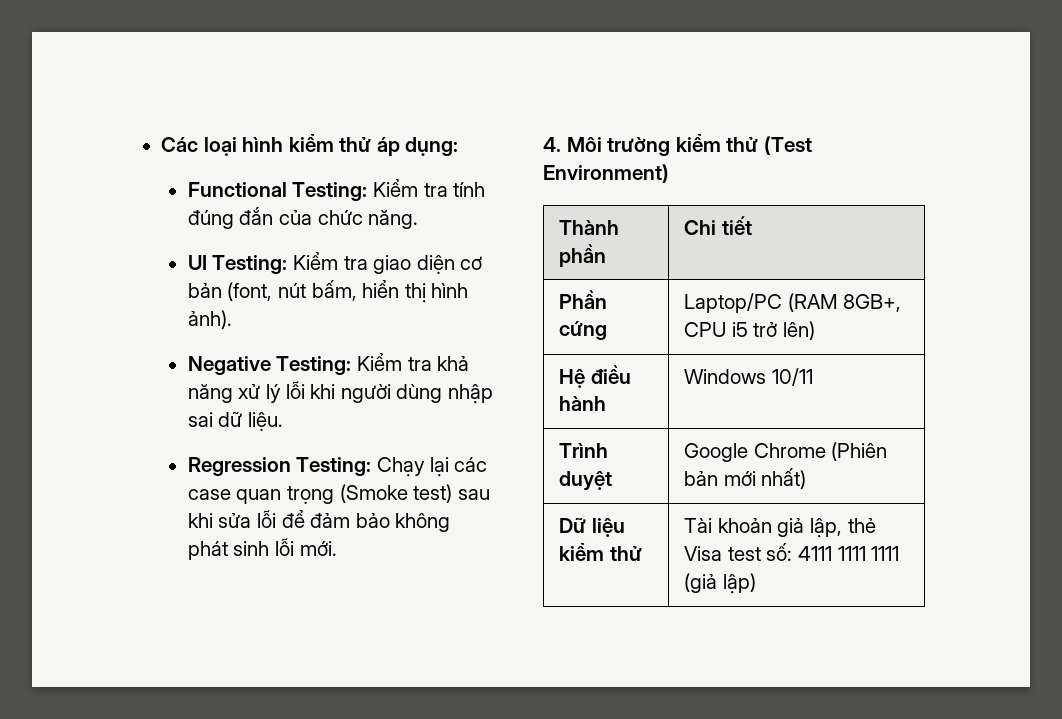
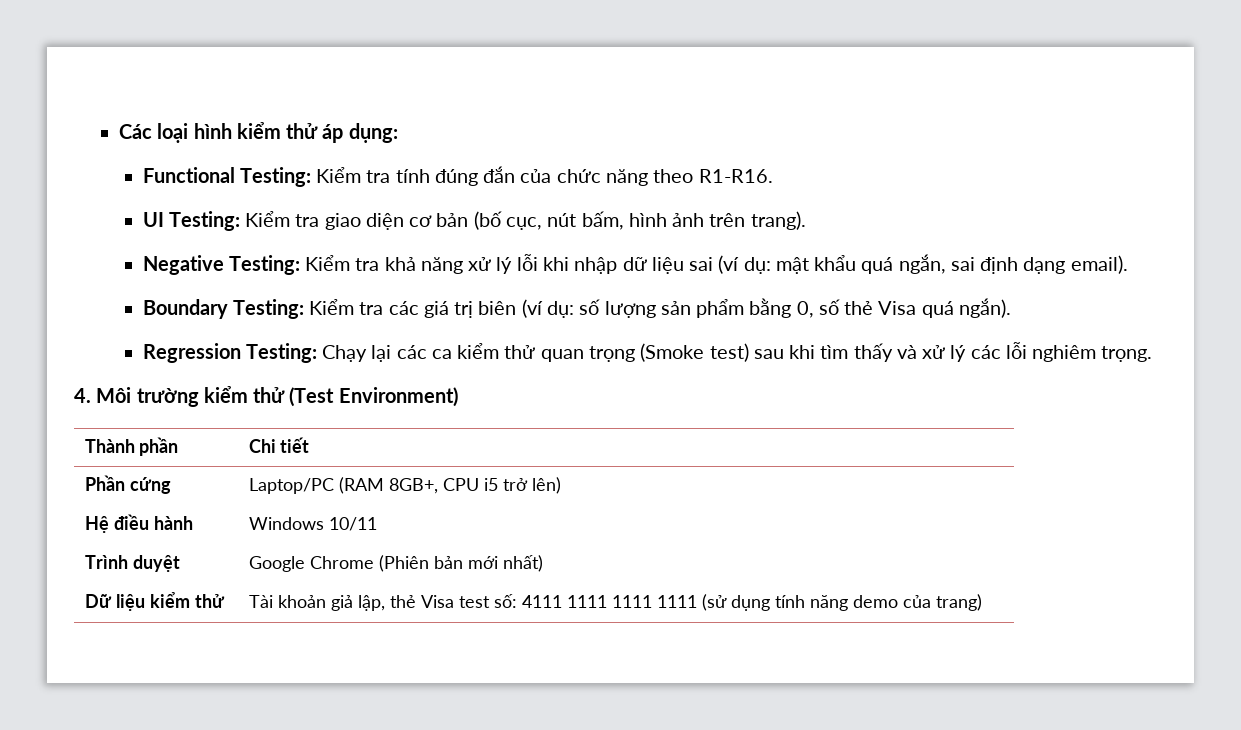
- Functional Testing: Kiểm tra tính đúng đắn của chức năng.
+ Functional Testing: Kiểm tra tính đúng đắn của chức năng theo R1-R16.
- UI Testing: Kiểm tra giao diện cơ bản (font, nút bấm, hiển thị hình ảnh).
+ UI Testing: Kiểm tra giao diện cơ bản (bố cục, nút bấm, hình ảnh trên trang).
- Negative Testing: Kiểm tra khả năng xử lý lỗi khi người dùng nhập sai dữ liệu.
+ Negative Testing: Kiểm tra khả năng xử lý lỗi khi nhập dữ liệu sai (ví dụ: mật khẩu quá ngắn, sai định dạng email).
+ Boundary Testing: Kiểm tra các giá trị biên (ví dụ: số lượng sản phẩm bằng 0, số thẻ Visa quá ngắn).
- Regression Testing: Chạy lại các case quan trọng (Smoke test) sau khi sửa lỗi để đảm bảo không phát sinh lỗi mới.
+ Regression Testing: Chạy lại các ca kiểm thử quan trọng (Smoke test) sau khi tìm thấy và xử lý các lỗi nghiêm trọng.
- Dữ liệu kiểm thử | Tài khoản giả lập, thẻ Visa test số: 4111 1111 1111 (giả lập)
+ Dữ liệu kiểm thử | Tài khoản giả lập, thẻ Visa test số: 4111 1111 1111 1111 (sử dụng tính năng demo của trang)

